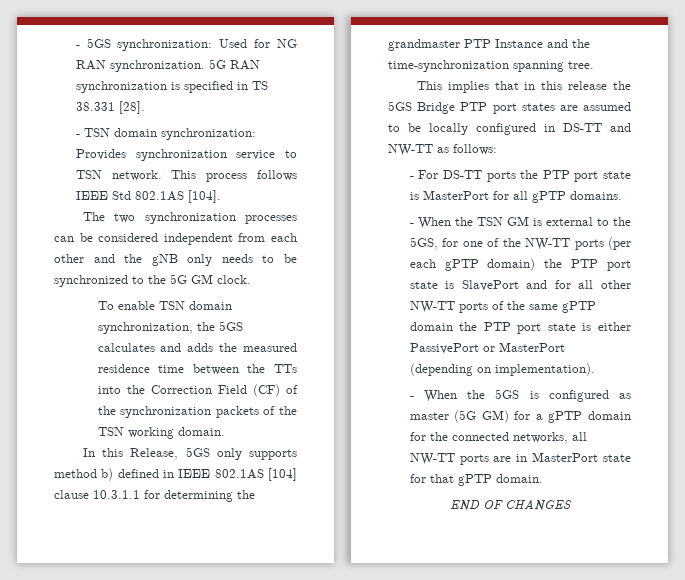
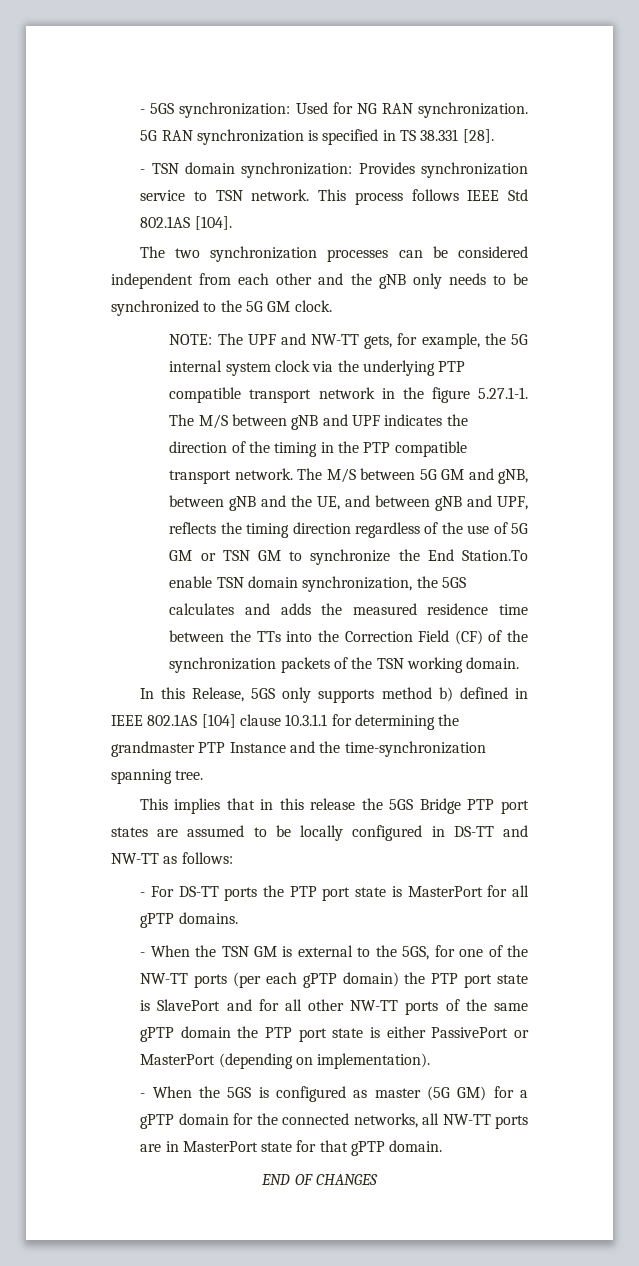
- To enable TSN domain synchronization, the 5GS calculates and adds the measured residence time between the TTs into the Correction Field (CF) of the synchronization packets of the TSN working domain.
+ NOTE: The UPF and NW-TT gets, for example, the 5G internal system clock via the underlying PTP compatible transport network in the figure 5.27.1-1. The M/S between gNB and UPF indicates the direction of the timing in the PTP compatible transport network. The M/S between 5G GM and gNB, between gNB and the UE, and between gNB and UPF, reflects the timing direction regardless of the use of 5G GM or TSN GM to synchronize the End Station.To enable TSN domain synchronization, the 5GS calculates and adds the measured residence time between the TTs into the Correction Field (CF) of the synchronization packets of the TSN working domain.

